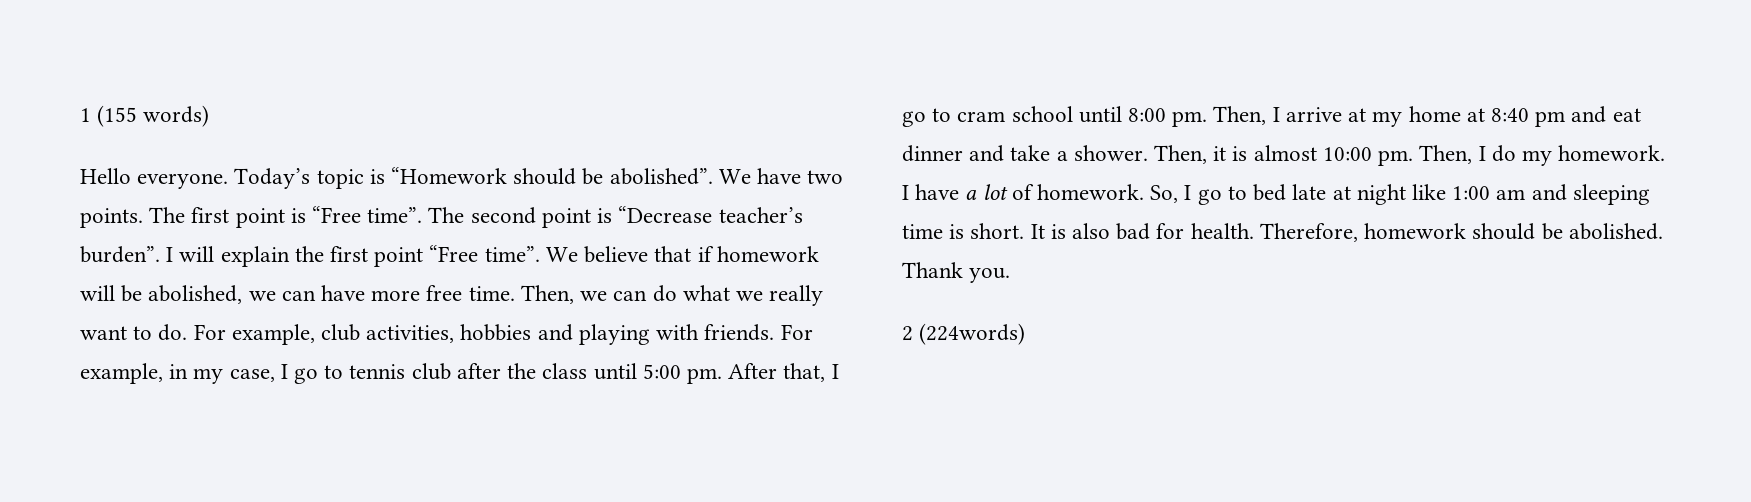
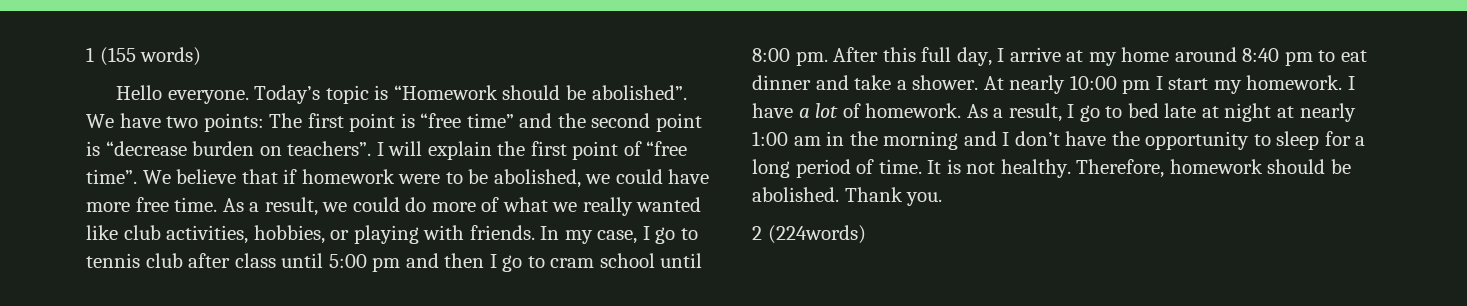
- We have two points. The first point is “Free time”. The second point is “Decrease teacher’s burden”.
+ We have two points: The first point is “free time” and the second point is “decrease burden on teachers”.
- I will explain the first point “Free time”.
+ I will explain the first point of “free time”.
- We believe that if homework will be abolished, we can have more free time.
+ We believe that if homework were to be abolished, we could have more free time.
- Then, we can do what we really want to do. For example, club activities, hobbies and playing with friends. For example, in my case, I go to tennis club after the class until 5:00 pm. After that, I go to cram school until 8:00 pm.
+ As a result, we could do more of what we really wanted like club activities, hobbies, or playing with friends. In my case, I go to tennis club after class until 5:00 pm and then I go to cram school until 8:00 pm.
- Then, I arrive at my home at 8:40 pm and eat dinner and take a shower.
+ After this full day, I arrive at my home around 8:40 pm to eat dinner and take a shower.
- Then, it is almost 10:00 pm. Then, I do my homework.
+ At nearly 10:00 pm I start my homework.
- So, I go to bed late at night like 1:00 am and sleeping time is short. It is also bad for health.
+ As a result, I go to bed late at night at nearly 1:00 am in the morning and I don’t have the opportunity to sleep for a long period of time. It is not healthy.

